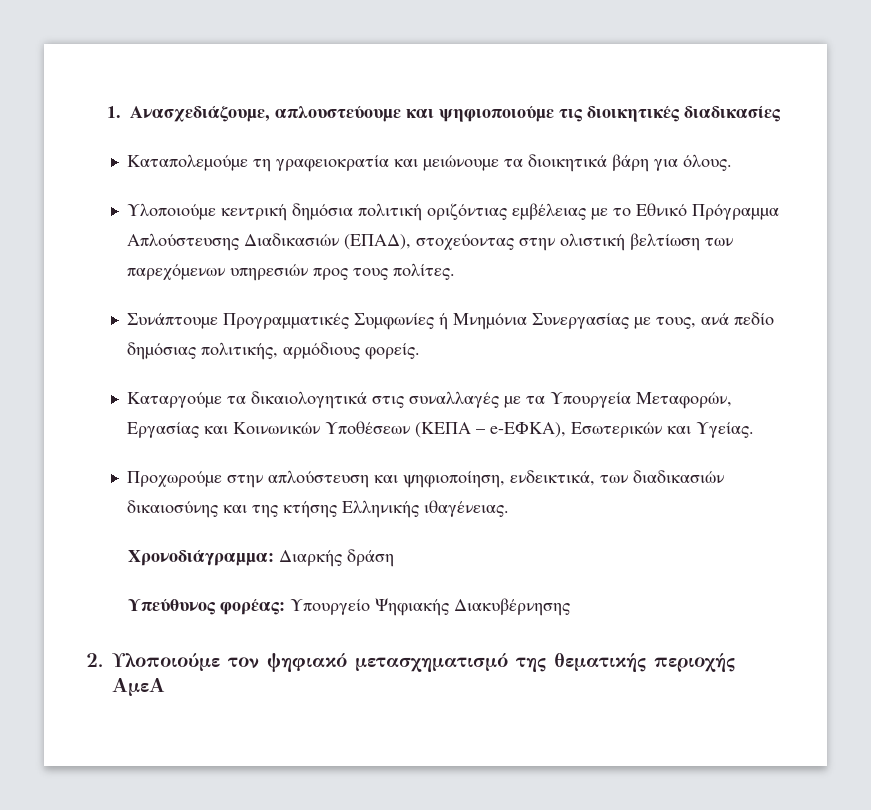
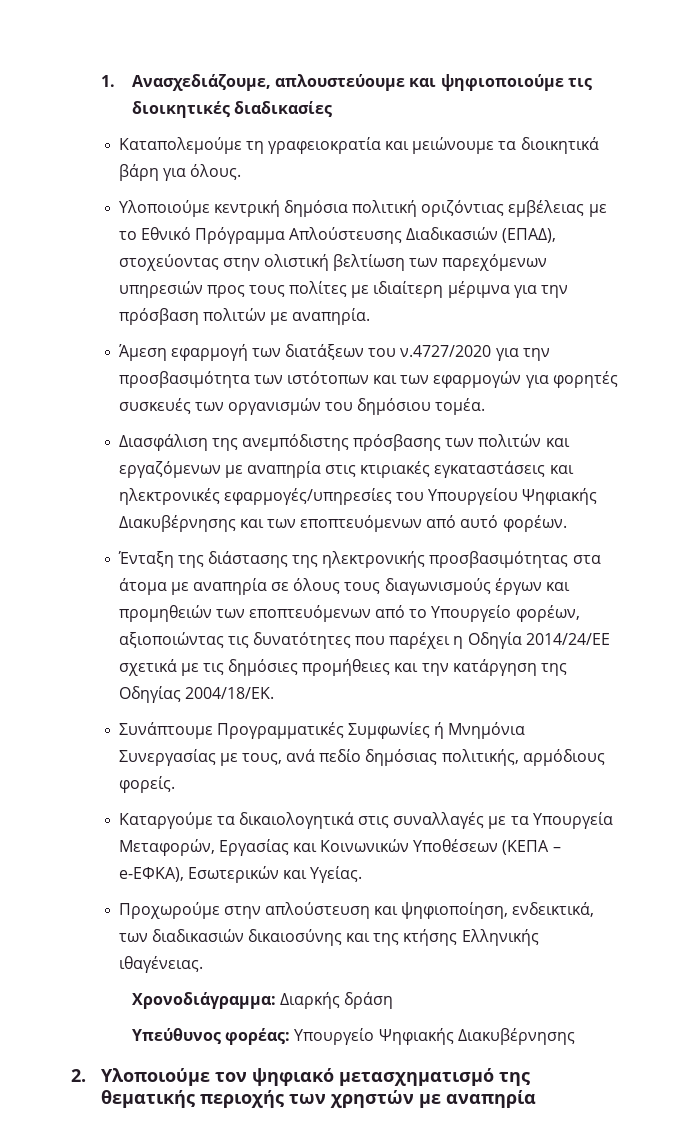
- Υλοποιούµε κεντρική δηµόσια πολιτική οριζόντιας εµβέλειας µε το Εθνικό Πρόγραµµα Απλούστευσης Διαδικασιών (ΕΠΑΔ), στοχεύοντας στην ολιστική βελτίωση των παρεχόµενων υπηρεσιών προς τους πολίτες.
+ Υλοποιούµε κεντρική δηµόσια πολιτική οριζόντιας εµβέλειας µε το Εθνικό Πρόγραµµα Απλούστευσης Διαδικασιών (ΕΠΑΔ), στοχεύοντας στην ολιστική βελτίωση των παρεχόµενων υπηρεσιών προς τους πολίτες με ιδιαίτερη μέριμνα για την πρόσβαση πολιτών με αναπηρία.
+ Άμεση εφαρμογή των διατάξεων του ν.4727/2020 για την προσβασιμότητα των ιστότοπων και των εφαρμογών για φορητές συσκευές των οργανισμών του δημόσιου τομέα.
+ Διασφάλιση της ανεμπόδιστης πρόσβασης των πολιτών και εργαζόμενων με αναπηρία στις κτιριακές εγκαταστάσεις και ηλεκτρονικές εφαρμογές/υπηρεσίες του Υπουργείου Ψηφιακής Διακυβέρνησης και των εποπτευόμενων από αυτό φορέων.
+ Ένταξη της διάστασης της ηλεκτρονικής προσβασιμότητας στα άτομα με αναπηρία σε όλους τους διαγωνισμούς έργων και προμηθειών των εποπτευόμενων από το Υπουργείο φορέων, αξιοποιώντας τις δυνατότητες που παρέχει η Οδηγία 2014/24/ΕΕ σχετικά με τις δημόσιες προμήθειες και την κατάργηση της Οδηγίας 2004/18/ΕΚ.
- 2. Υλοποιούµε τον ψηφιακό µετασχηµατισµό της θεµατικής περιοχής ΑµεΑ
+ 2. Υλοποιούµε τον ψηφιακό µετασχηµατισµό της θεµατικής περιοχής των χρηστών με αναπηρία

